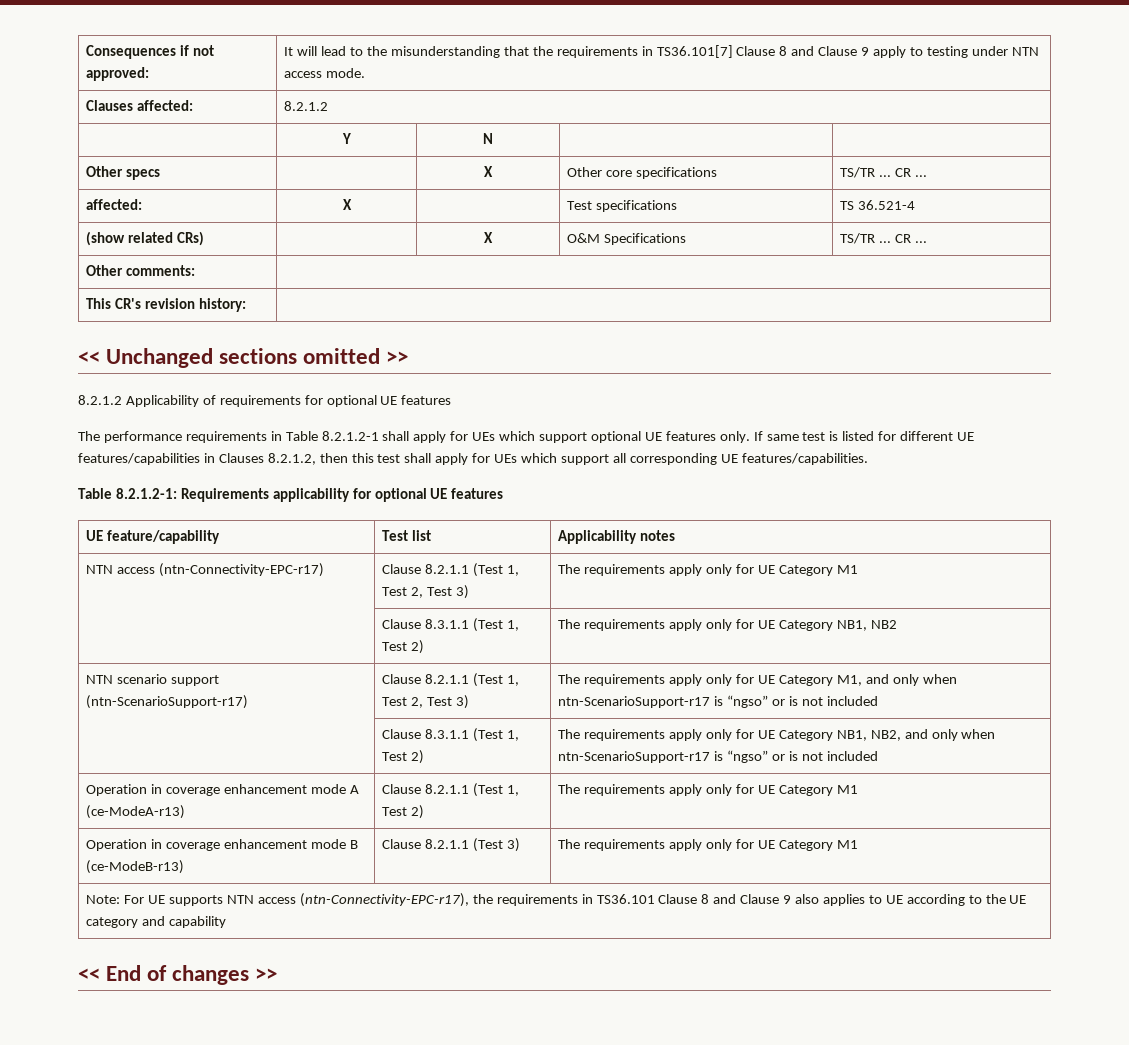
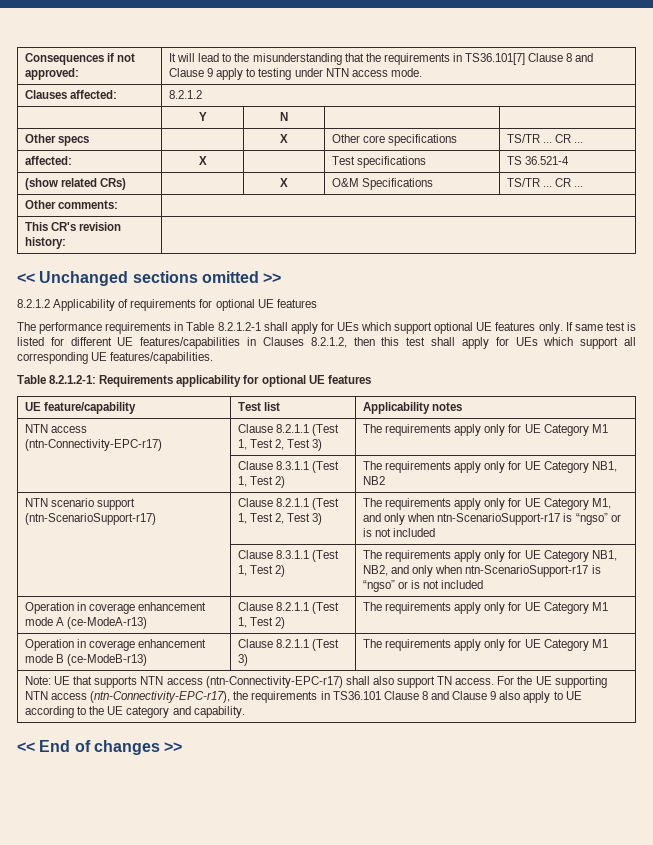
- Note: For UE supports NTN access (ntn-Connectivity-EPC-r17), the requirements in TS36.101 Clause 8 and Clause 9 also applies to UE according to the UE category and capability
+ Note: UE that supports NTN access (ntn-Connectivity-EPC-r17) shall also support TN access. For the UE supporting NTN access (ntn-Connectivity-EPC-r17), the requirements in TS36.101 Clause 8 and Clause 9 also apply to UE according to the UE category and capability.

